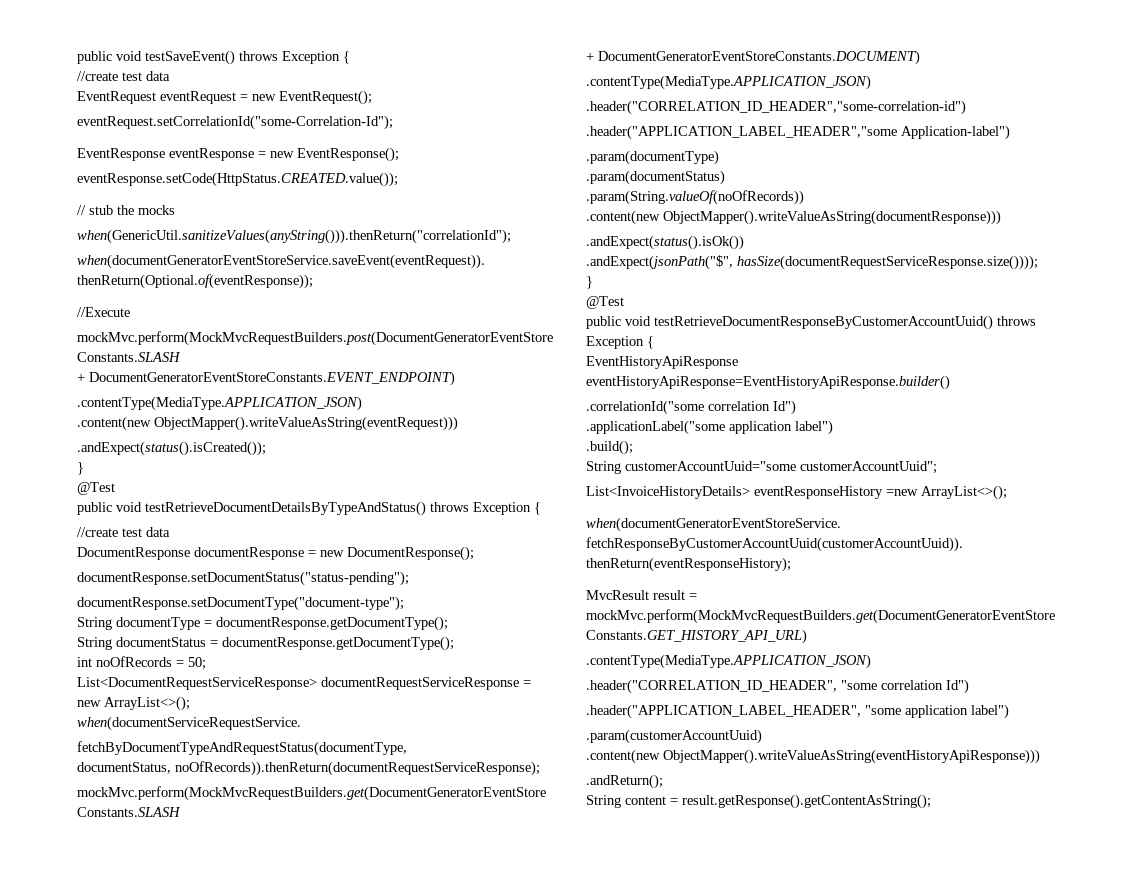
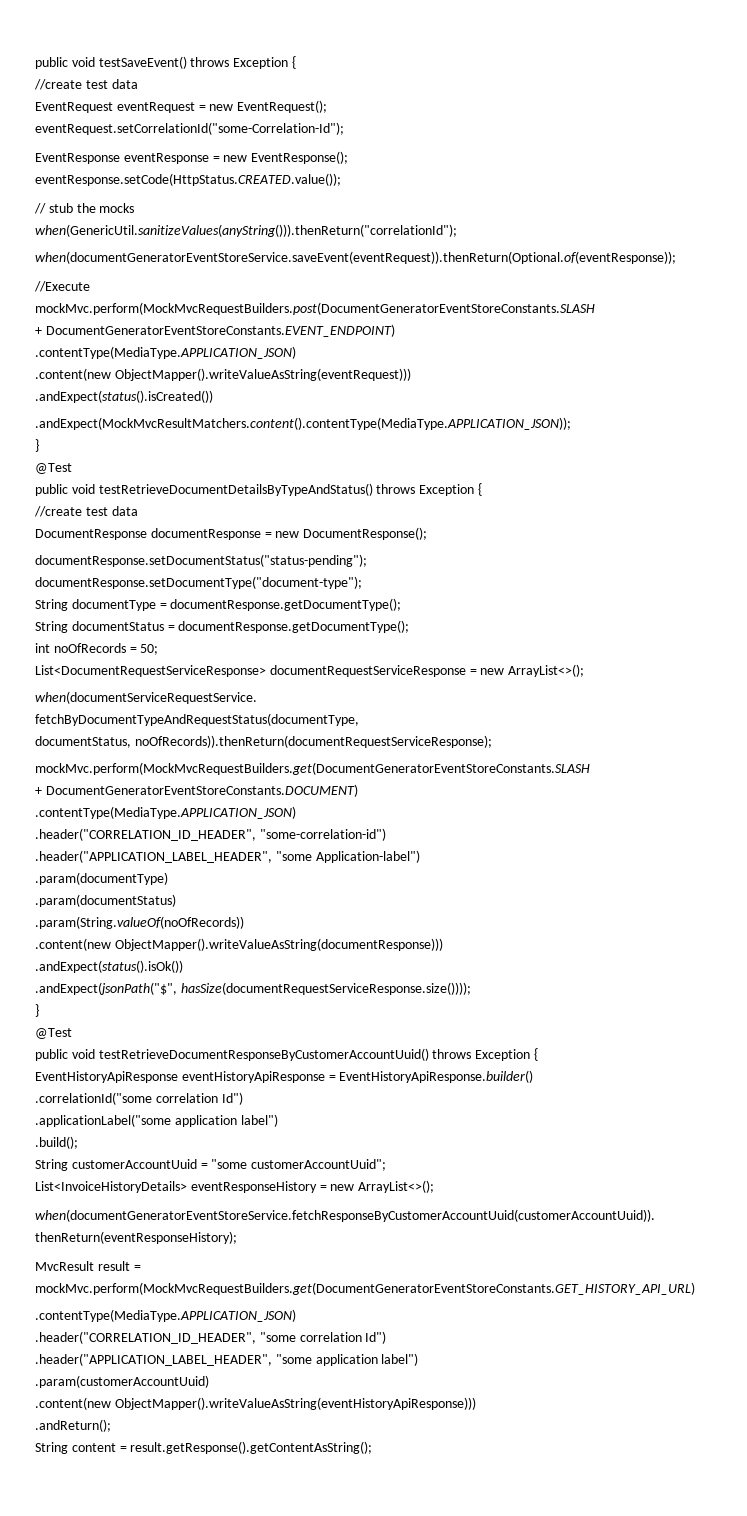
- .andExpect(status().isCreated());
+ .andExpect(status().isCreated())
+ .andExpect(MockMvcResultMatchers.content().contentType(MediaType.APPLICATION_JSON));
- .header("CORRELATION_ID_HEADER","some-correlation-id")
- .header("APPLICATION_LABEL_HEADER","some Application-label")
+ .header("CORRELATION_ID_HEADER", "some-correlation-id")
+ .header("APPLICATION_LABEL_HEADER", "some Application-label")
- EventHistoryApiResponse eventHistoryApiResponse=EventHistoryApiResponse.builder()
+ EventHistoryApiResponse eventHistoryApiResponse = EventHistoryApiResponse.builder()
- String customerAccountUuid="some customerAccountUuid";
+ String customerAccountUuid = "some customerAccountUuid";
- List<InvoiceHistoryDetails> eventResponseHistory =new ArrayList<>();
+ List<InvoiceHistoryDetails> eventResponseHistory = new ArrayList<>();

